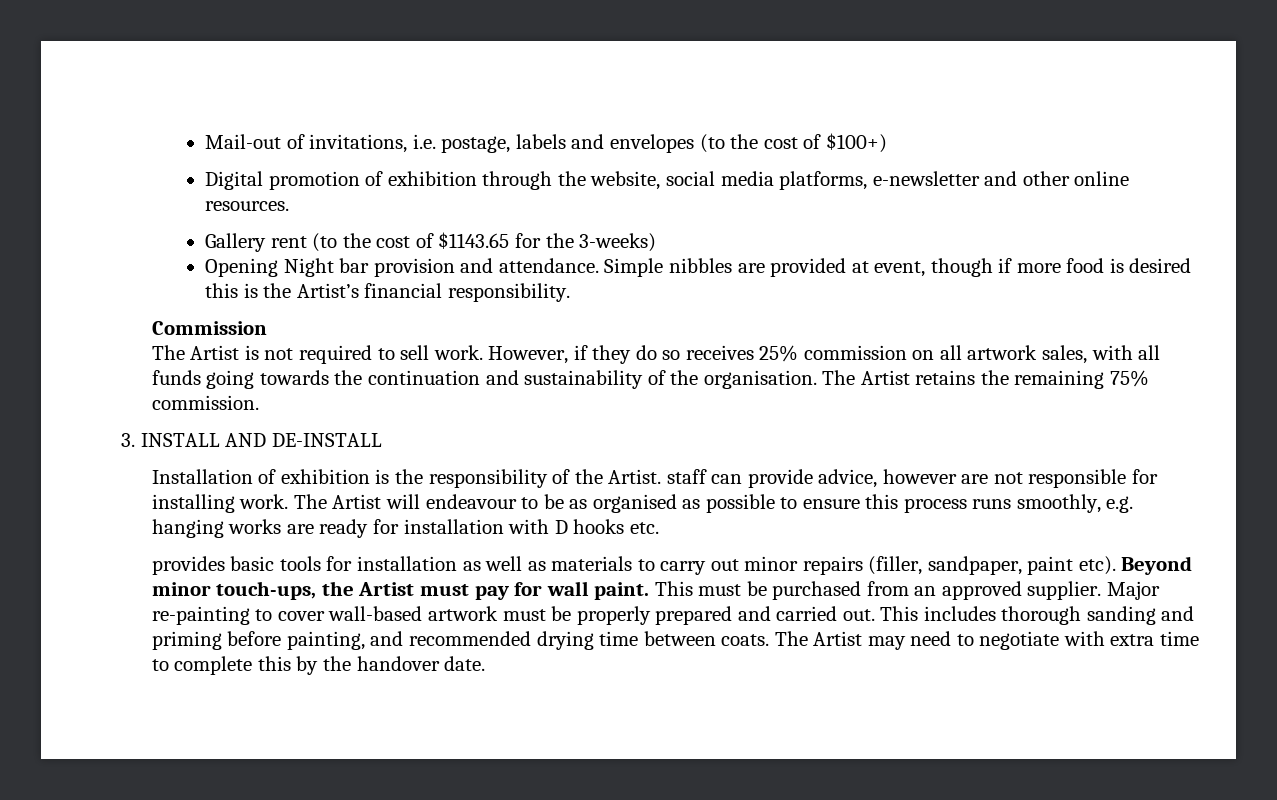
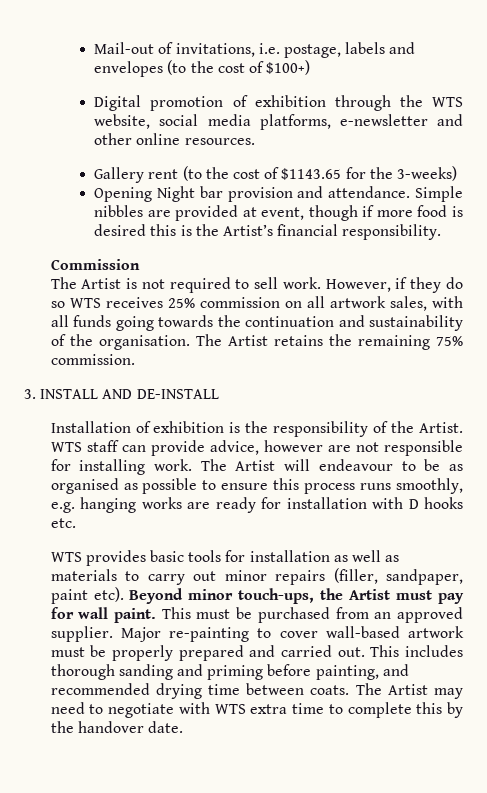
- Digital promotion of exhibition through the website, social media platforms, e-newsletter and other online resources.
+ Digital promotion of exhibition through the WTS website, social media platforms, e-newsletter and other online resources.
- However, if they do so receives 25% commission on all artwork sales, with all funds going towards the continuation and sustainability of the organisation.
+ However, if they do so WTS receives 25% commission on all artwork sales, with all funds going towards the continuation and sustainability of the organisation.
- Installation of exhibition is the responsibility of the Artist. staff can provide advice, however are not responsible for installing work.
+ Installation of exhibition is the responsibility of the Artist. WTS staff can provide advice, however are not responsible for installing work.
- provides basic tools for installation as well as materials to carry out minor repairs (filler, sandpaper, paint etc).
+ WTS provides basic tools for installation as well as materials to carry out minor repairs (filler, sandpaper, paint etc).
- The Artist may need to negotiate with extra time to complete this by the handover date.
+ The Artist may need to negotiate with WTS extra time to complete this by the handover date.

